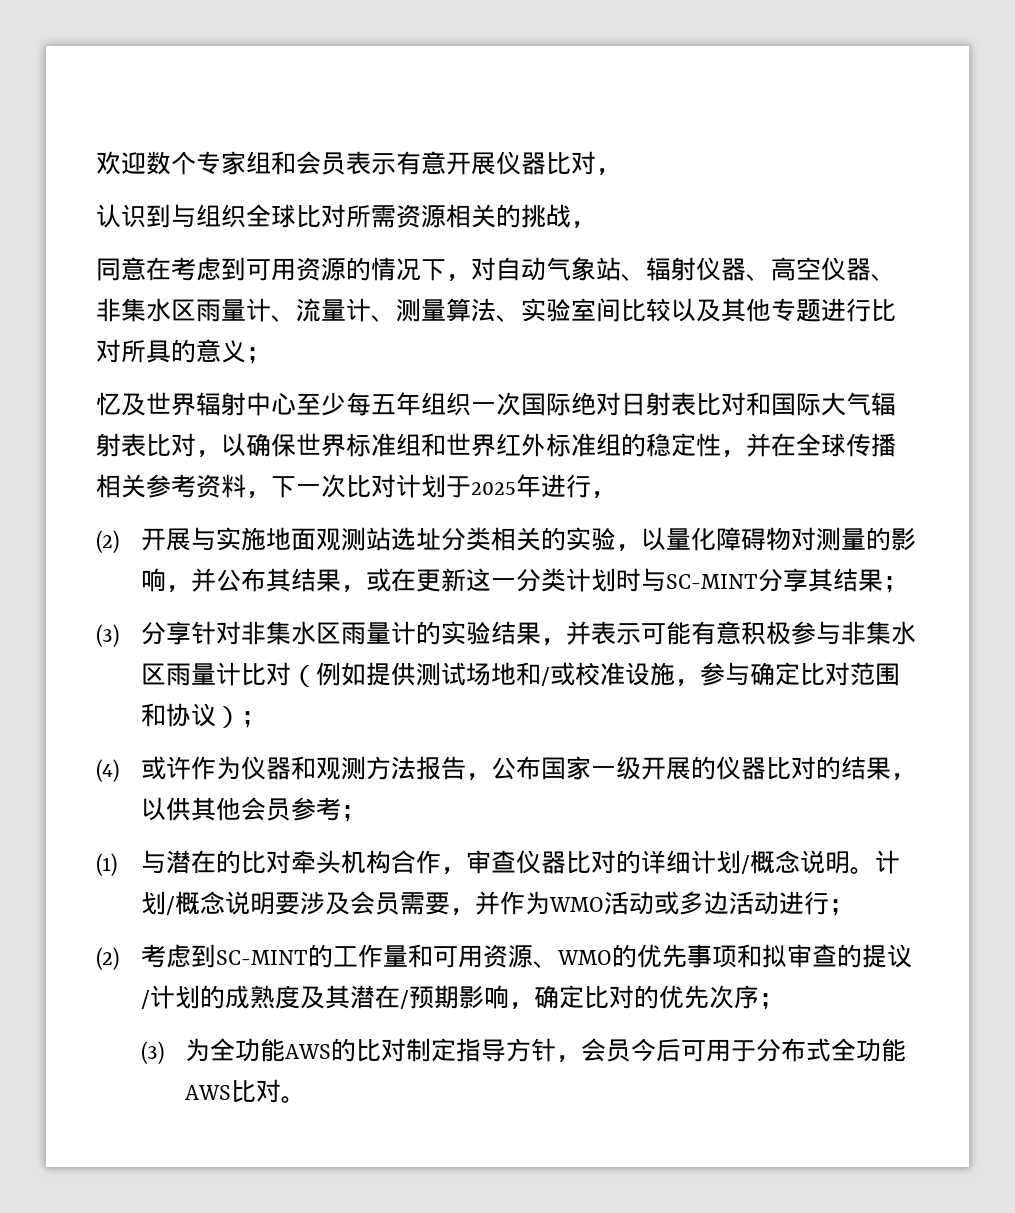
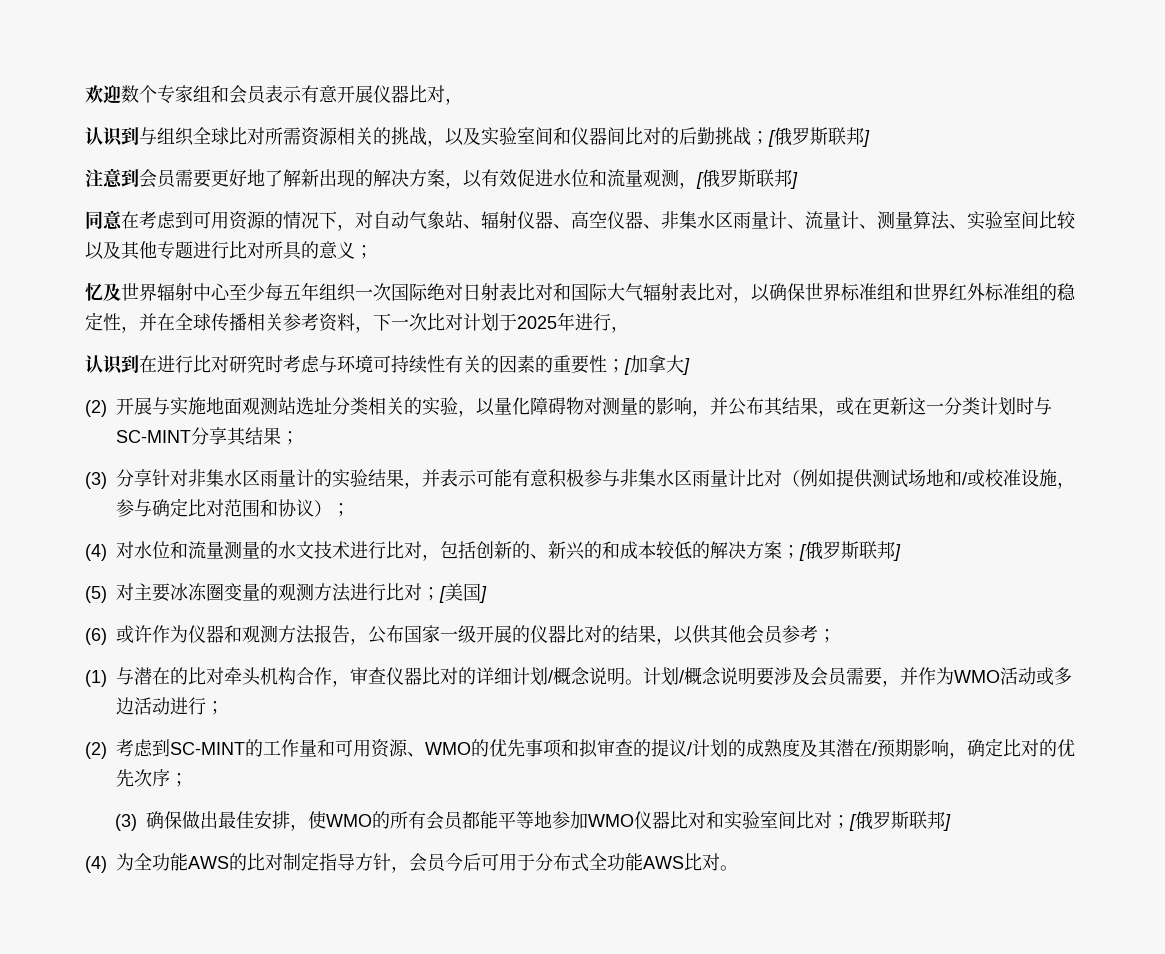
- 认识到与组织全球比对所需资源相关的挑战，
+ 认识到与组织全球比对所需资源相关的挑战，以及实验室间和仪器间比对的后勤挑战；[俄罗斯联邦]
+ 注意到会员需要更好地了解新出现的解决方案，以有效促进水位和流量观测，[俄罗斯联邦]
+ 认识到在进行比对研究时考虑与环境可持续性有关的因素的重要性；[加拿大]
- (4)或许作为仪器和观测方法报告，公布国家一级开展的仪器比对的结果，以供其他会员参考；
+ (4)对水位和流量测量的水文技术进行比对，包括创新的、新兴的和成本较低的解决方案；[俄罗斯联邦]
+ (5)对主要冰冻圈变量的观测方法进行比对；[美国]
+ (6)或许作为仪器和观测方法报告，公布国家一级开展的仪器比对的结果，以供其他会员参考；
- (3)为全功能AWS的比对制定指导方针，会员今后可用于分布式全功能AWS比对。
+ (3)确保做出最佳安排，使WMO的所有会员都能平等地参加WMO仪器比对和实验室间比对；[俄罗斯联邦]
+ (4)为全功能AWS的比对制定指导方针，会员今后可用于分布式全功能AWS比对。

